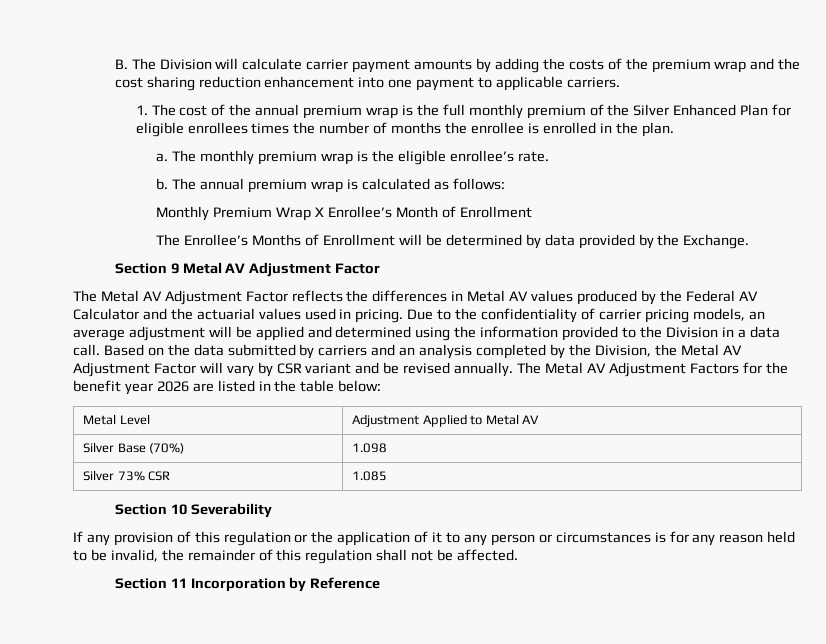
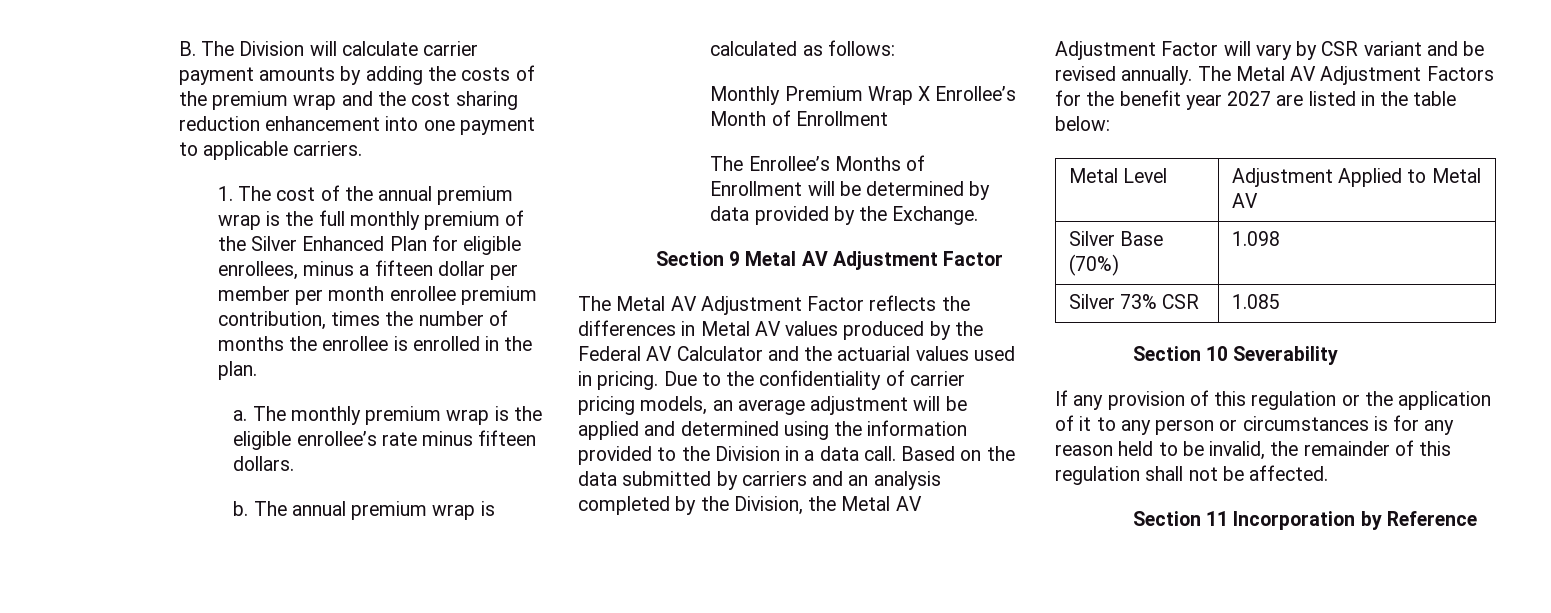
- 1. The cost of the annual premium wrap is the full monthly premium of the Silver Enhanced Plan for eligible enrollees times the number of months the enrollee is enrolled in the plan.
+ 1. The cost of the annual premium wrap is the full monthly premium of the Silver Enhanced Plan for eligible enrollees, minus a fifteen dollar per member per month enrollee premium contribution, times the number of months the enrollee is enrolled in the plan.
- The monthly premium wrap is the eligible enrollee’s rate.
+ The monthly premium wrap is the eligible enrollee’s rate minus fifteen dollars.
- The Metal AV Adjustment Factors for the benefit year 2026 are listed in the table below:
+ The Metal AV Adjustment Factors for the benefit year 2027 are listed in the table below:

